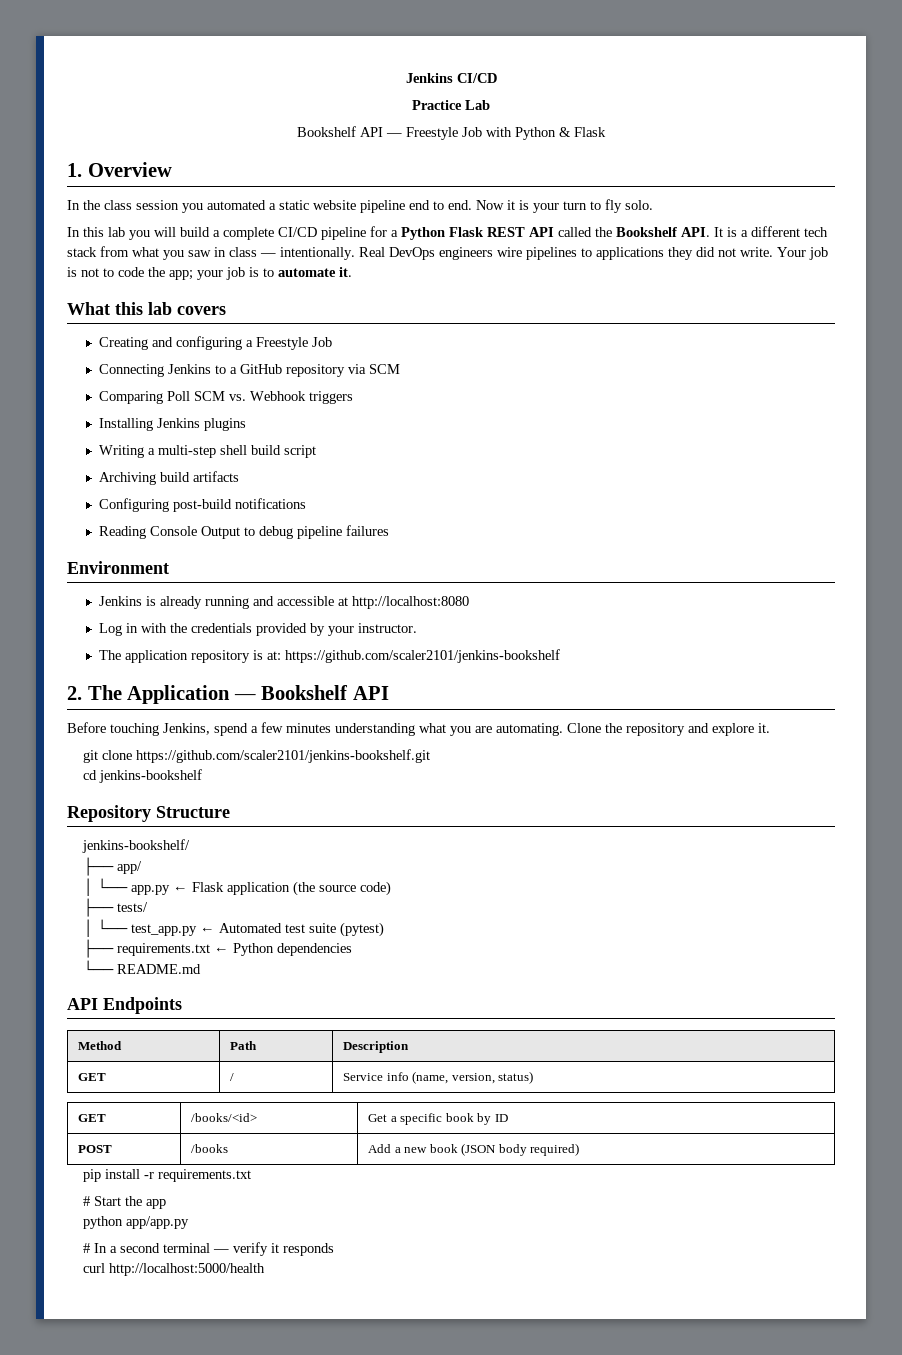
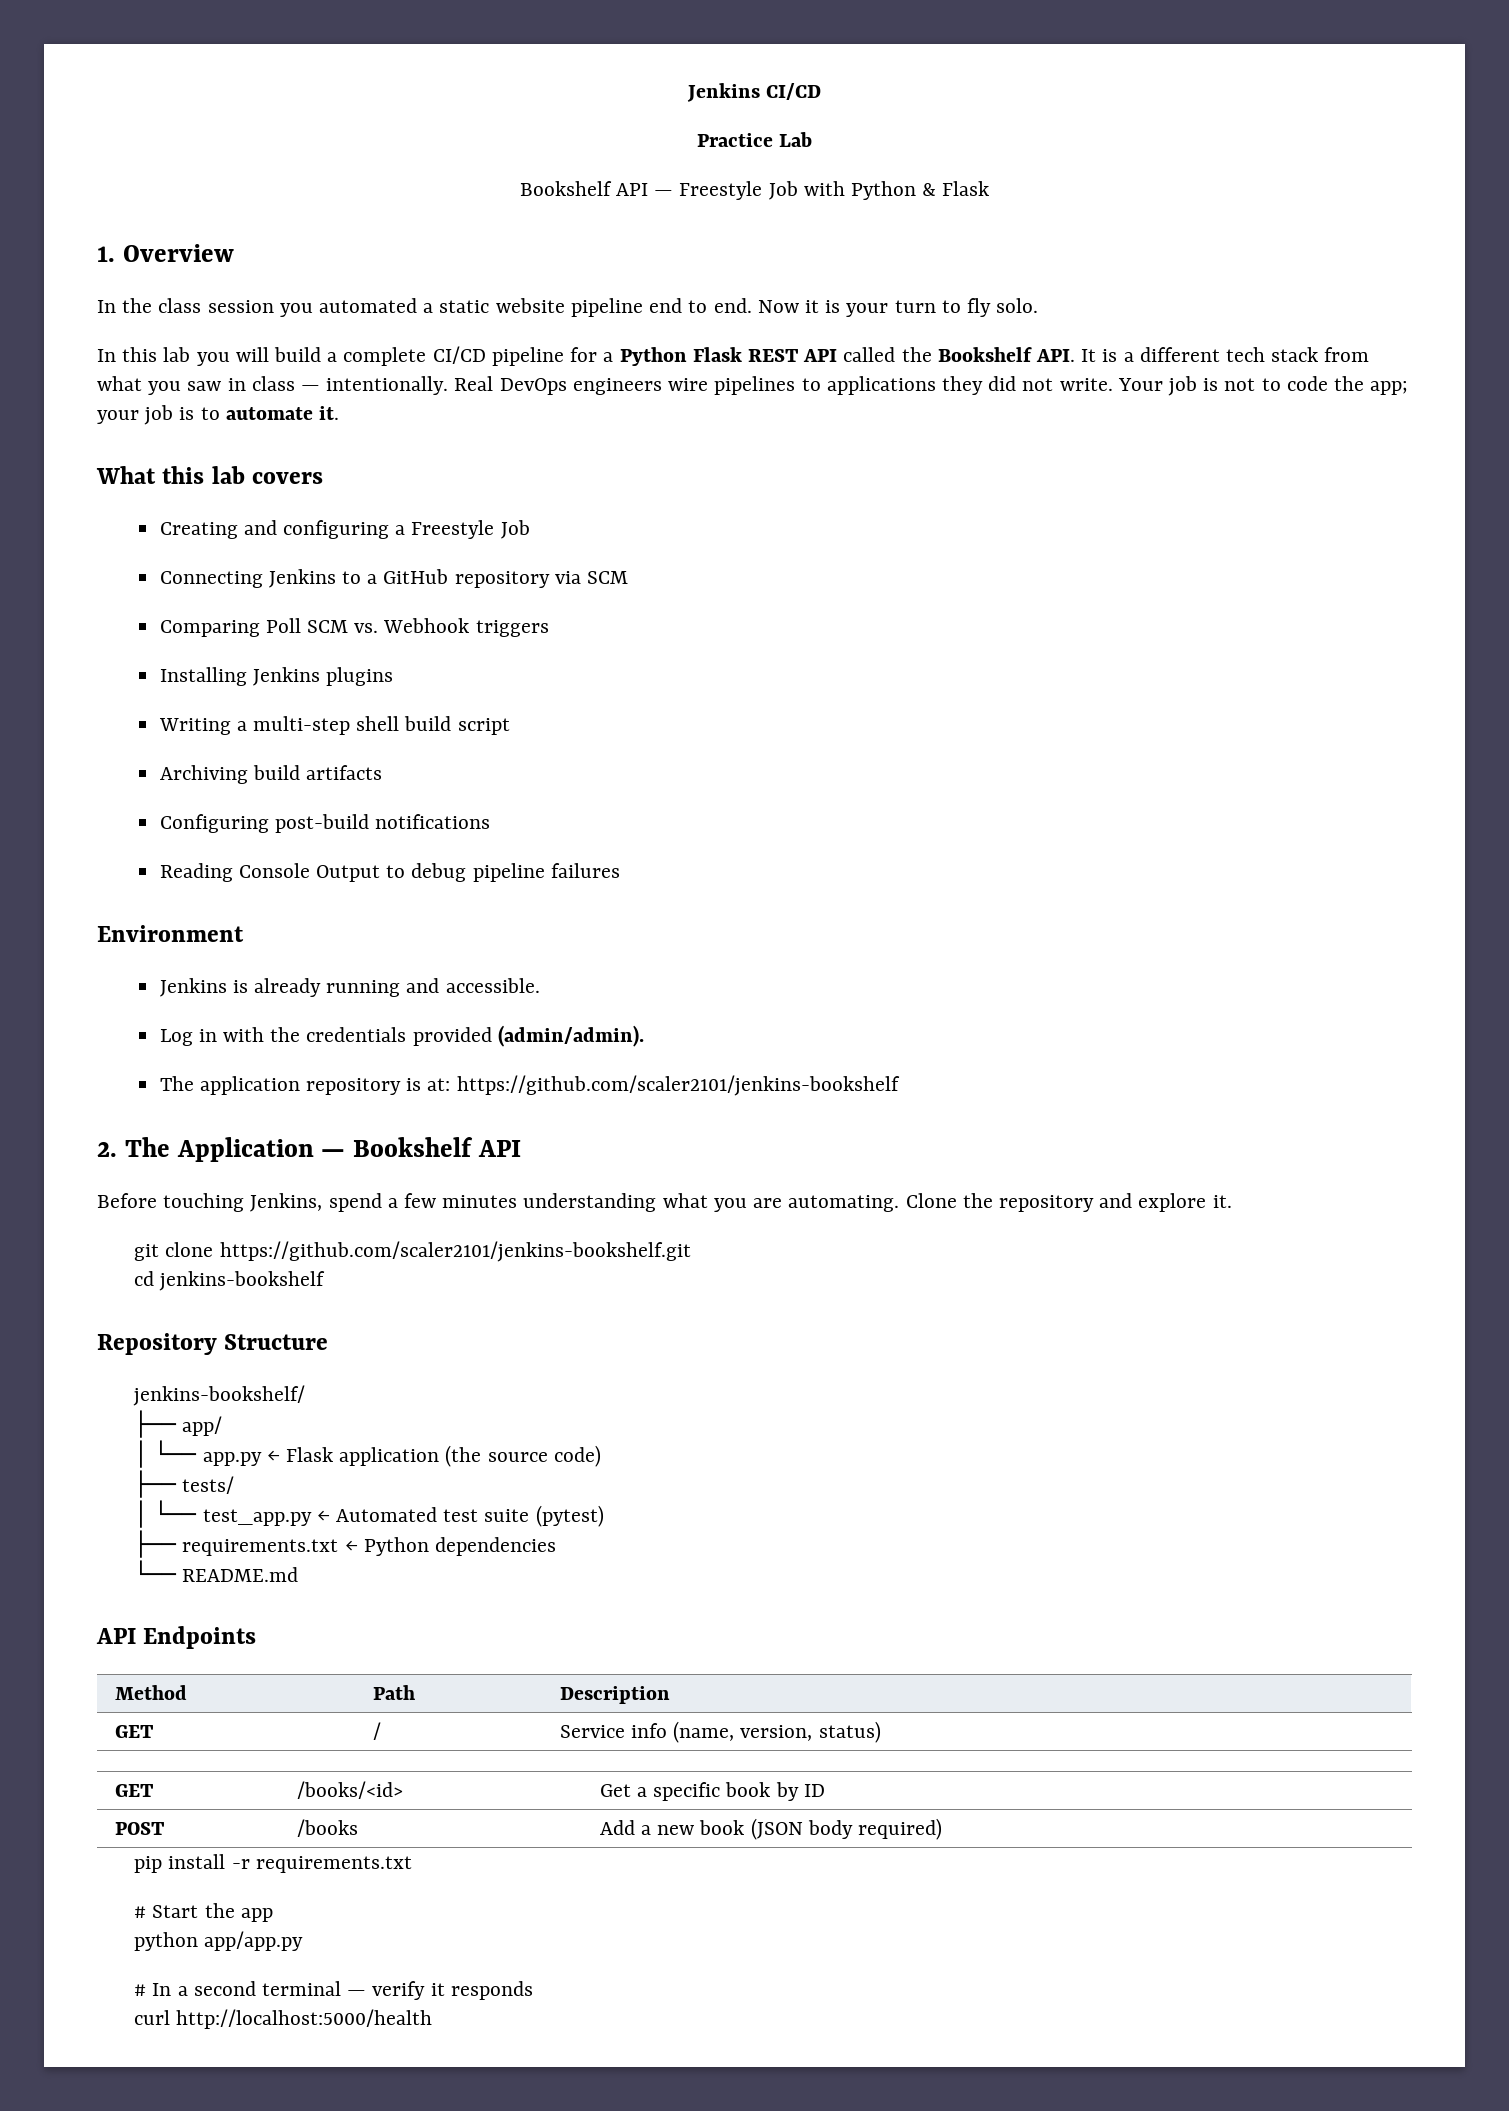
- Jenkins is already running and accessible at http://localhost:8080
+ Jenkins is already running and accessible.
- Log in with the credentials provided by your instructor.
+ Log in with the credentials provided (admin/admin).

